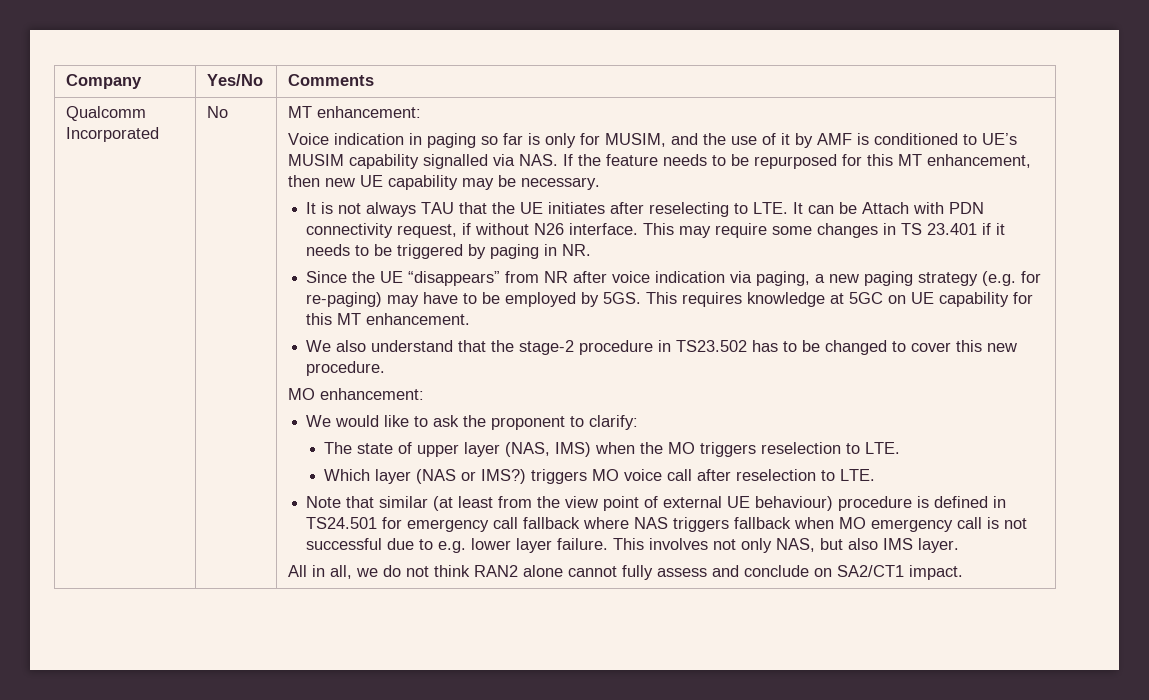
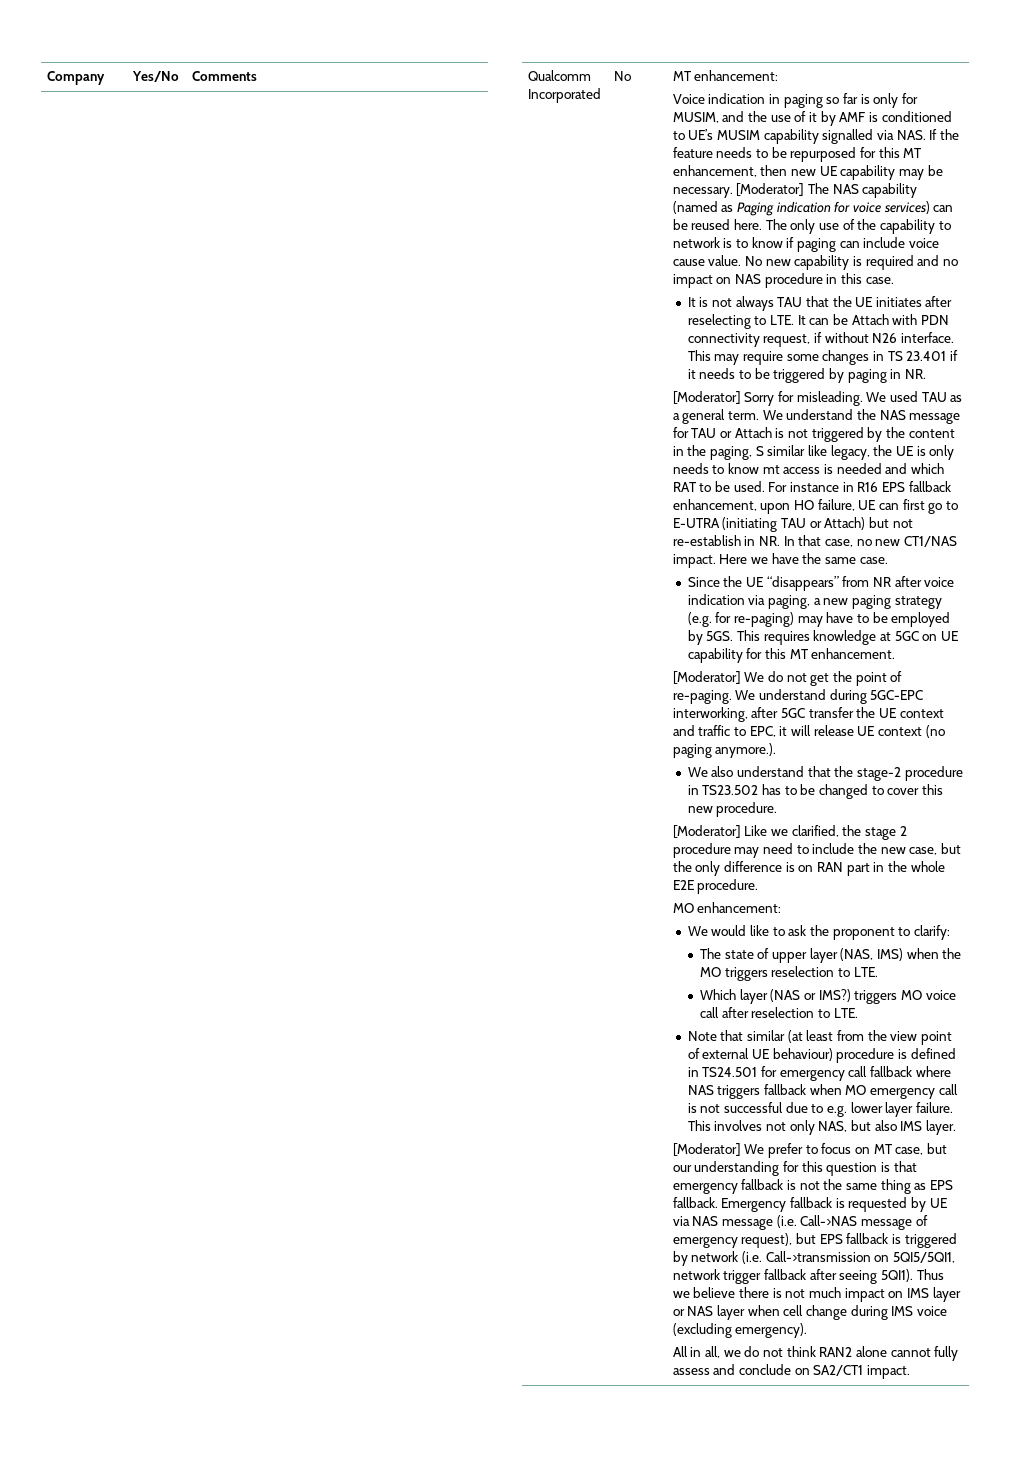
+ [Moderator] The NAS capability (named as Paging indication for voice services) can be reused here. The only use of the capability to network is to know if paging can include voice cause value. No new capability is required and no impact on NAS procedure in this case.
+ [Moderator] Sorry for misleading. We used TAU as a general term. We understand the NAS message for TAU or Attach is not triggered by the content in the paging, S similar like legacy, the UE is only needs to know mt access is needed and which RAT to be used. For instance in R16 EPS fallback enhancement, upon HO failure, UE can first go to E-UTRA (initiating TAU or Attach) but not re-establish in NR. In that case, no new CT1/NAS impact. Here we have the same case.
+ [Moderator] We do not get the point of re-paging. We understand during 5GC-EPC interworking, after 5GC transfer the UE context and traffic to EPC, it will release UE context (no paging anymore.).
+ [Moderator] Like we clarified, the stage 2 procedure may need to include the new case, but the only difference is on RAN part in the whole E2E procedure.
+ [Moderator] We prefer to focus on MT case, but our understanding for this question is that emergency fallback is not the same thing as EPS fallback. Emergency fallback is requested by UE via NAS message (i.e. Call->NAS message of emergency request), but EPS fallback is triggered by network (i.e. Call->transmission on 5QI5/5QI1, network trigger fallback after seeing 5QI1). Thus we believe there is not much impact on IMS layer or NAS layer when cell change during IMS voice (excluding emergency).

